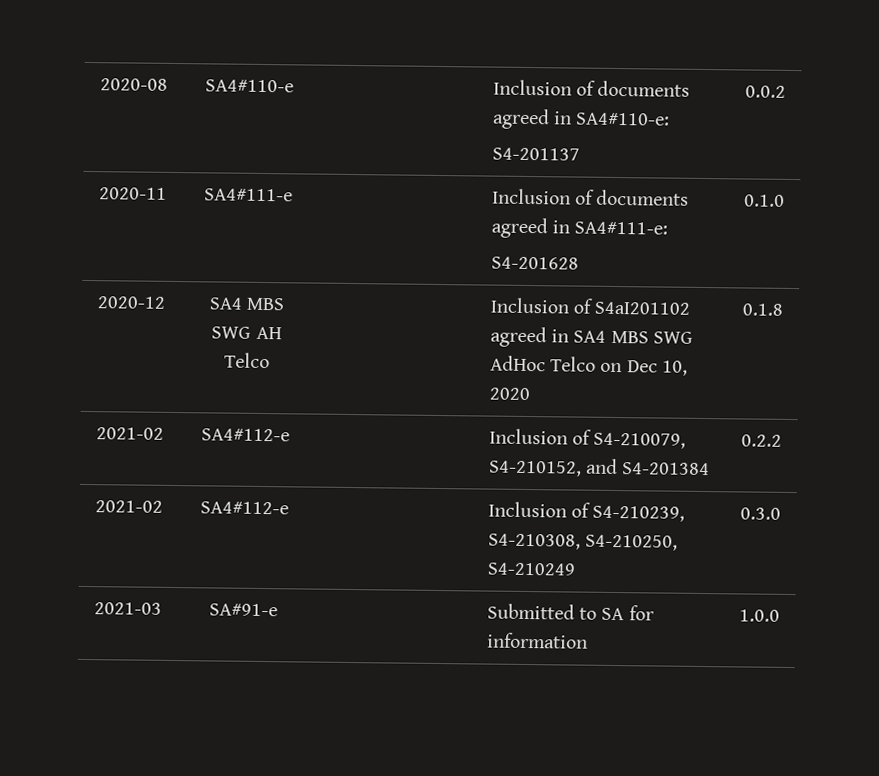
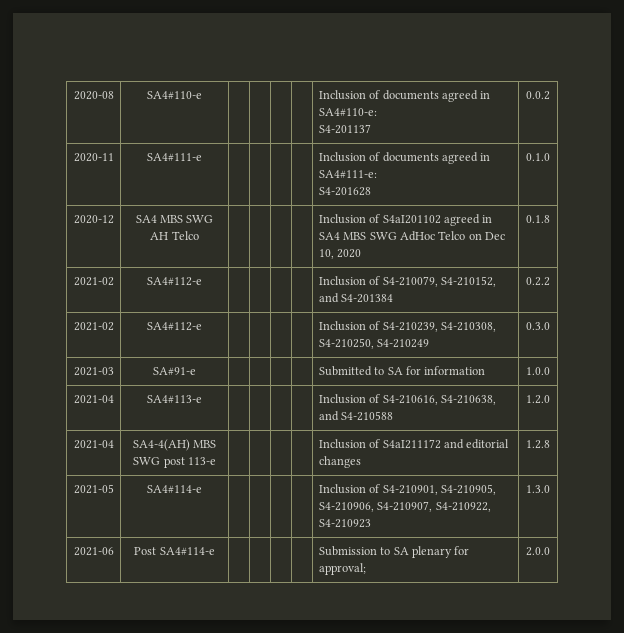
+ 2021-04 | SA4#113-e | | | | | Inclusion of S4-210616, S4-210638, and S4-210588 | 1.2.0
+ 2021-04 | SA4-4(AH) MBS SWG post 113-e | | | | | Inclusion of S4aI211172 and editorial changes | 1.2.8
+ 2021-05 | SA4#114-e | | | | | Inclusion of S4-210901, S4-210905, S4-210906, S4-210907, S4-210922, S4-210923 | 1.3.0
+ 2021-06 | Post SA4#114-e | | | | | Submission to SA plenary for approval; | 2.0.0

